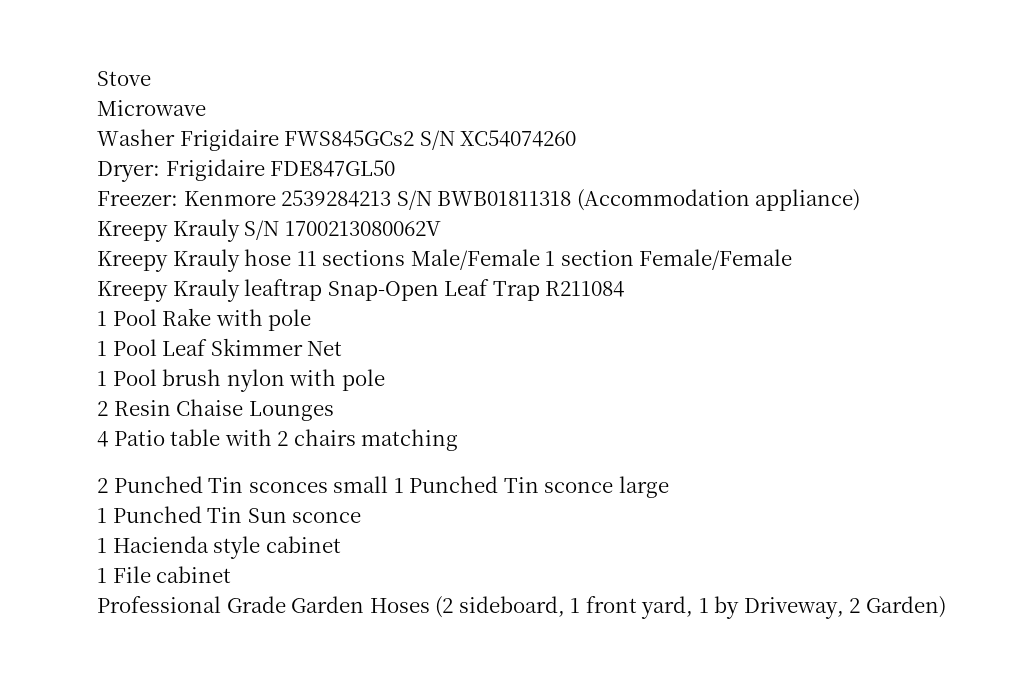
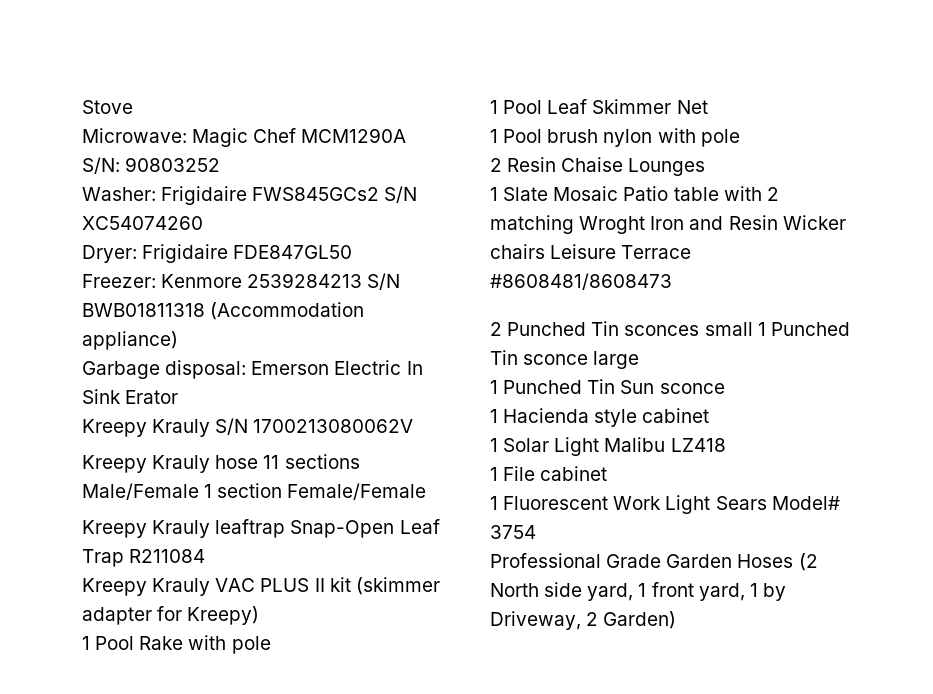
- Microwave
- Washer Frigidaire FWS845GCs2 S/N XC54074260
+ Microwave: Magic Chef MCM1290A S/N: 90803252
+ Washer: Frigidaire FWS845GCs2 S/N XC54074260
+ Garbage disposal: Emerson Electric In Sink Erator
+ Kreepy Krauly VAC PLUS II kit (skimmer adapter for Kreepy)
- 4 Patio table with 2 chairs matching
+ 1 Slate Mosaic Patio table with 2 matching Wroght Iron and Resin Wicker chairs Leisure Terrace #8608481/8608473
+ 1 Solar Light Malibu LZ418
  1 File cabinet
+ 1 Fluorescent Work Light Sears Model# 3754
- Professional Grade Garden Hoses (2 sideboard, 1 front yard, 1 by Driveway, 2 Garden)
+ Professional Grade Garden Hoses (2 North side yard, 1 front yard, 1 by Driveway, 2 Garden)

